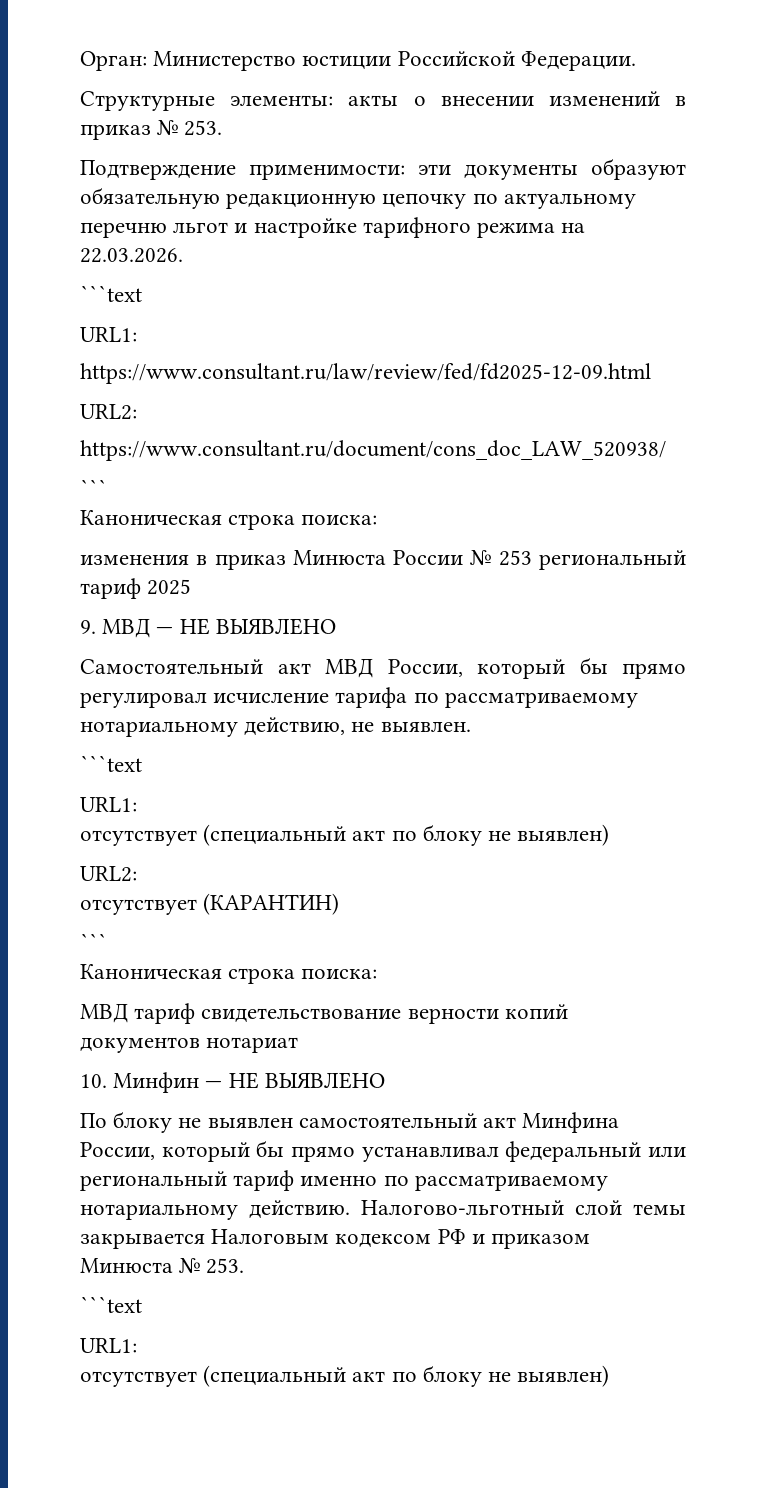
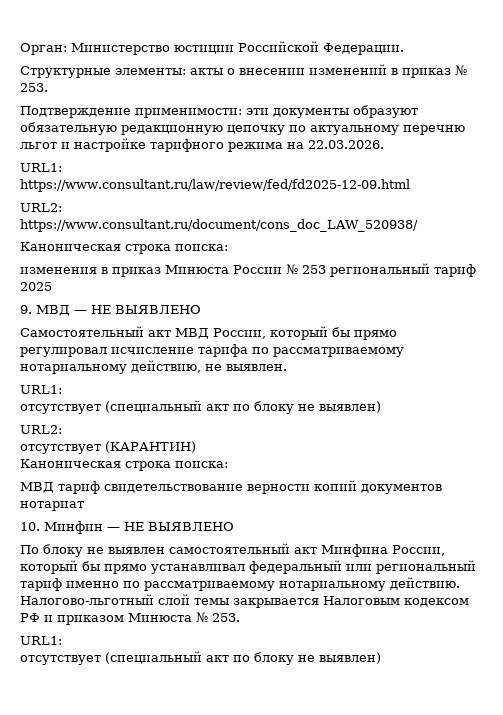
  Подтверждение применимости: эти документы образуют обязательную редакционную цепочку по актуальному перечню льгот и настройке тарифного режима на 22.03.2026.
- ```text
  https://www.consultant.ru/document/cons_doc_LAW_520938/
- ```
  Самостоятельный акт МВД России, который бы прямо регулировал исчисление тарифа по рассматриваемому нотариальному действию, не выявлен.
- ```text
  отсутствует (КАРАНТИН)
- ```
  Налогово-льготный слой темы закрывается Налоговым кодексом РФ и приказом Минюста № 253.
- ```text

